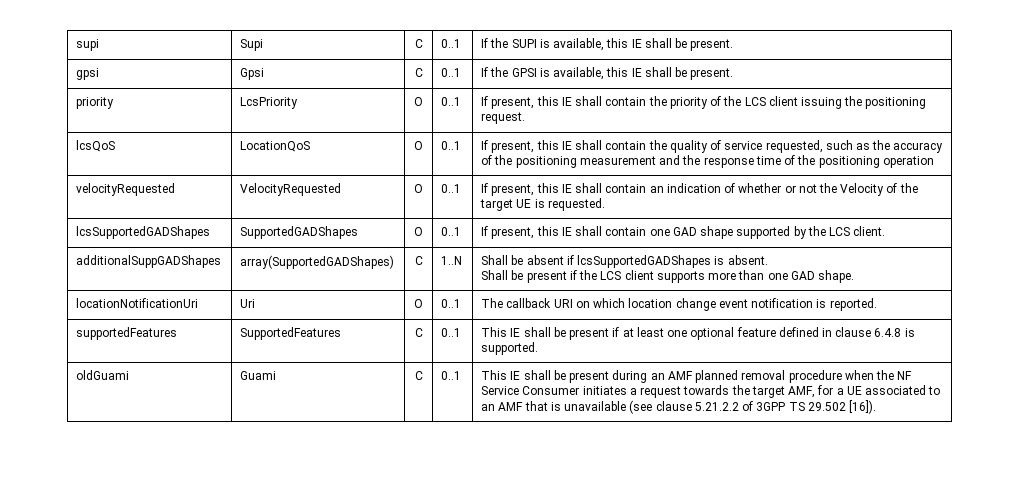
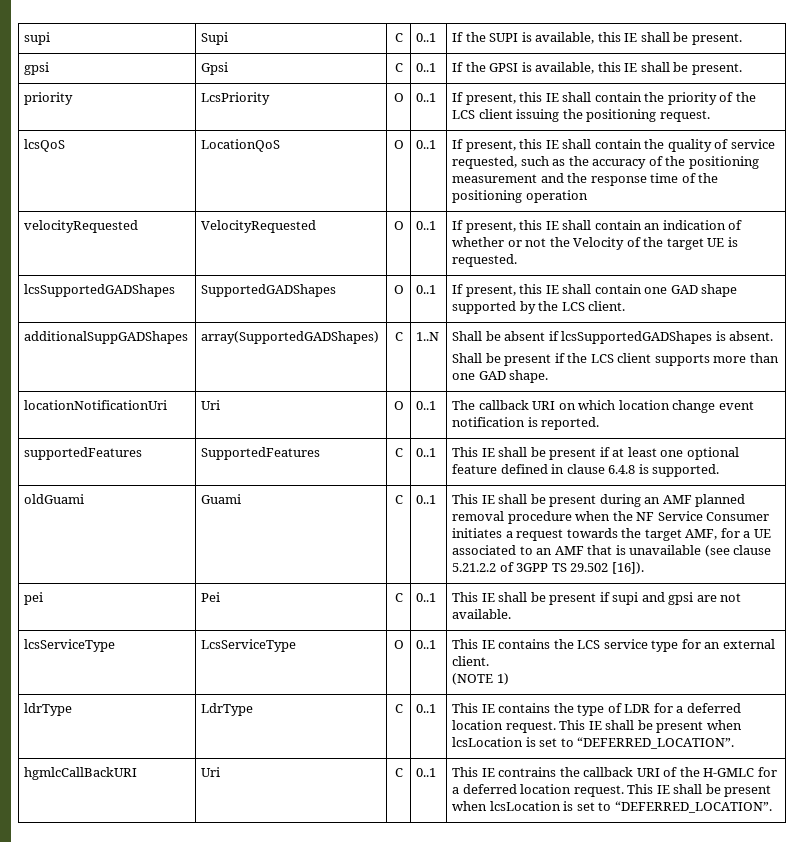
+ pei | Pei | C | 0..1 | This IE shall be present if supi and gpsi are not available.
+ lcsServiceType | LcsServiceType | O | 0..1 | This IE contains the LCS service type for an external client.
+ (NOTE 1)
+ ldrType | LdrType | C | 0..1 | This IE contains the type of LDR for a deferred location request. This IE shall be present when lcsLocation is set to “DEFERRED_LOCATION”.
+ hgmlcCallBackURI | Uri | C | 0..1 | This IE contrains the callback URI of the H-GMLC for a deferred location request. This IE shall be present when lcsLocation is set to “DEFERRED_LOCATION”.

